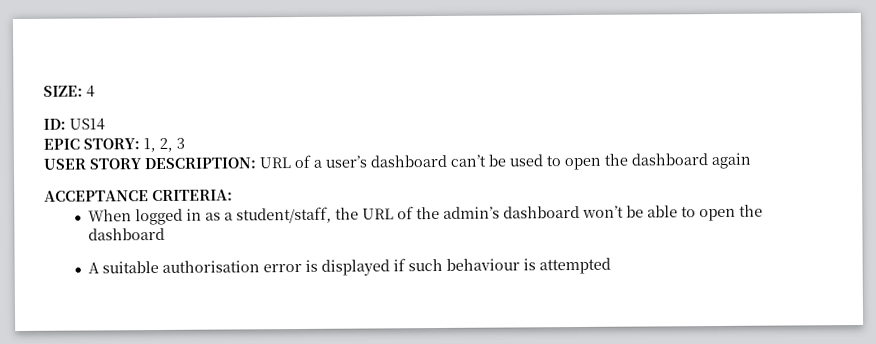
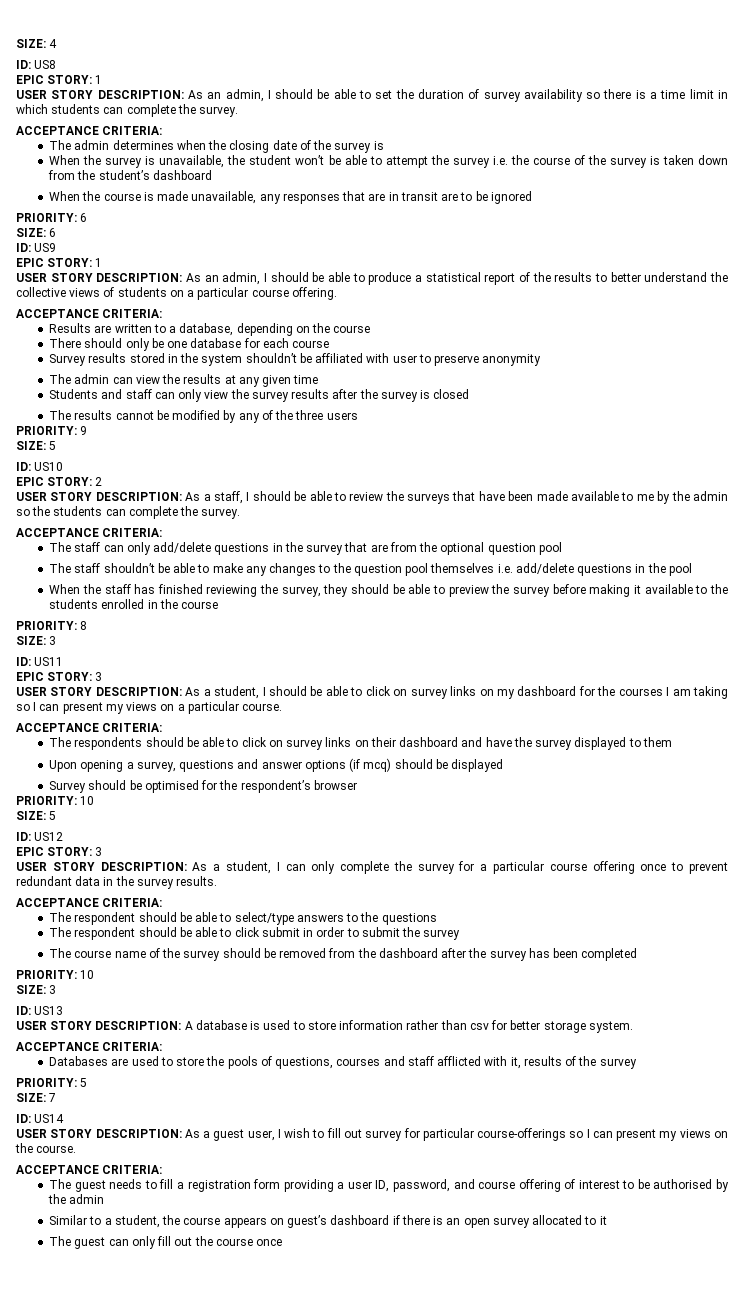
+ ID: US8
+ EPIC STORY: 1
+ USER STORY DESCRIPTION: As an admin, I should be able to set the duration of survey availability so there is a time limit in which students can complete the survey.
+ ACCEPTANCE CRITERIA:
+ The admin determines when the closing date of the survey is
+ When the survey is unavailable, the student won’t be able to attempt the survey i.e. the course of the survey is taken down from the student’s dashboard
+ When the course is made unavailable, any responses that are in transit are to be ignored
+ PRIORITY: 6
+ SIZE: 6
+ ID: US9
+ EPIC STORY: 1
+ USER STORY DESCRIPTION: As an admin, I should be able to produce a statistical report of the results to better understand the collective views of students on a particular course offering.
+ ACCEPTANCE CRITERIA:
+ Results are written to a database, depending on the course
+ There should only be one database for each course
+ Survey results stored in the system shouldn’t be affiliated with user to preserve anonymity
+ The admin can view the results at any given time
+ Students and staff can only view the survey results after the survey is closed
+ The results cannot be modified by any of the three users
+ PRIORITY: 9
+ SIZE: 5
+ ID: US10
+ EPIC STORY: 2
+ USER STORY DESCRIPTION: As a staff, I should be able to review the surveys that have been made available to me by the admin so the students can complete the survey.
+ ACCEPTANCE CRITERIA:
+ The staff can only add/delete questions in the survey that are from the optional question pool
+ The staff shouldn’t be able to make any changes to the question pool themselves i.e. add/delete questions in the pool
+ When the staff has finished reviewing the survey, they should be able to preview the survey before making it available to the students enrolled in the course
+ PRIORITY: 8
+ SIZE: 3
+ ID: US11
+ EPIC STORY: 3
+ USER STORY DESCRIPTION: As a student, I should be able to click on survey links on my dashboard for the courses I am taking so I can present my views on a particular course.
+ ACCEPTANCE CRITERIA:
+ The respondents should be able to click on survey links on their dashboard and have the survey displayed to them
+ Upon opening a survey, questions and answer options (if mcq) should be displayed
+ Survey should be optimised for the respondent’s browser
+ PRIORITY: 10
+ SIZE: 5
+ ID: US12
+ EPIC STORY: 3
+ USER STORY DESCRIPTION: As a student, I can only complete the survey for a particular course offering once to prevent redundant data in the survey results.
+ ACCEPTANCE CRITERIA:
+ The respondent should be able to select/type answers to the questions
+ The respondent should be able to click submit in order to submit the survey
+ The course name of the survey should be removed from the dashboard after the survey has been completed
+ PRIORITY: 10
+ SIZE: 3
+ ID: US13
+ USER STORY DESCRIPTION: A database is used to store information rather than csv for better storage system.
+ ACCEPTANCE CRITERIA:
+ Databases are used to store the pools of questions, courses and staff afflicted with it, results of the survey
+ PRIORITY: 5
+ SIZE: 7
  ID: US14
- EPIC STORY: 1, 2, 3
- USER STORY DESCRIPTION: URL of a user’s dashboard can’t be used to open the dashboard again
+ USER STORY DESCRIPTION: As a guest user, I wish to fill out survey for particular course-offerings so I can present my views on the course.
  ACCEPTANCE CRITERIA:
- When logged in as a student/staff, the URL of the admin’s dashboard won’t be able to open the dashboard
- A suitable authorisation error is displayed if such behaviour is attempted
+ The guest needs to fill a registration form providing a user ID, password, and course offering of interest to be authorised by the admin
+ Similar to a student, the course appears on guest’s dashboard if there is an open survey allocated to it
+ The guest can only fill out the course once

